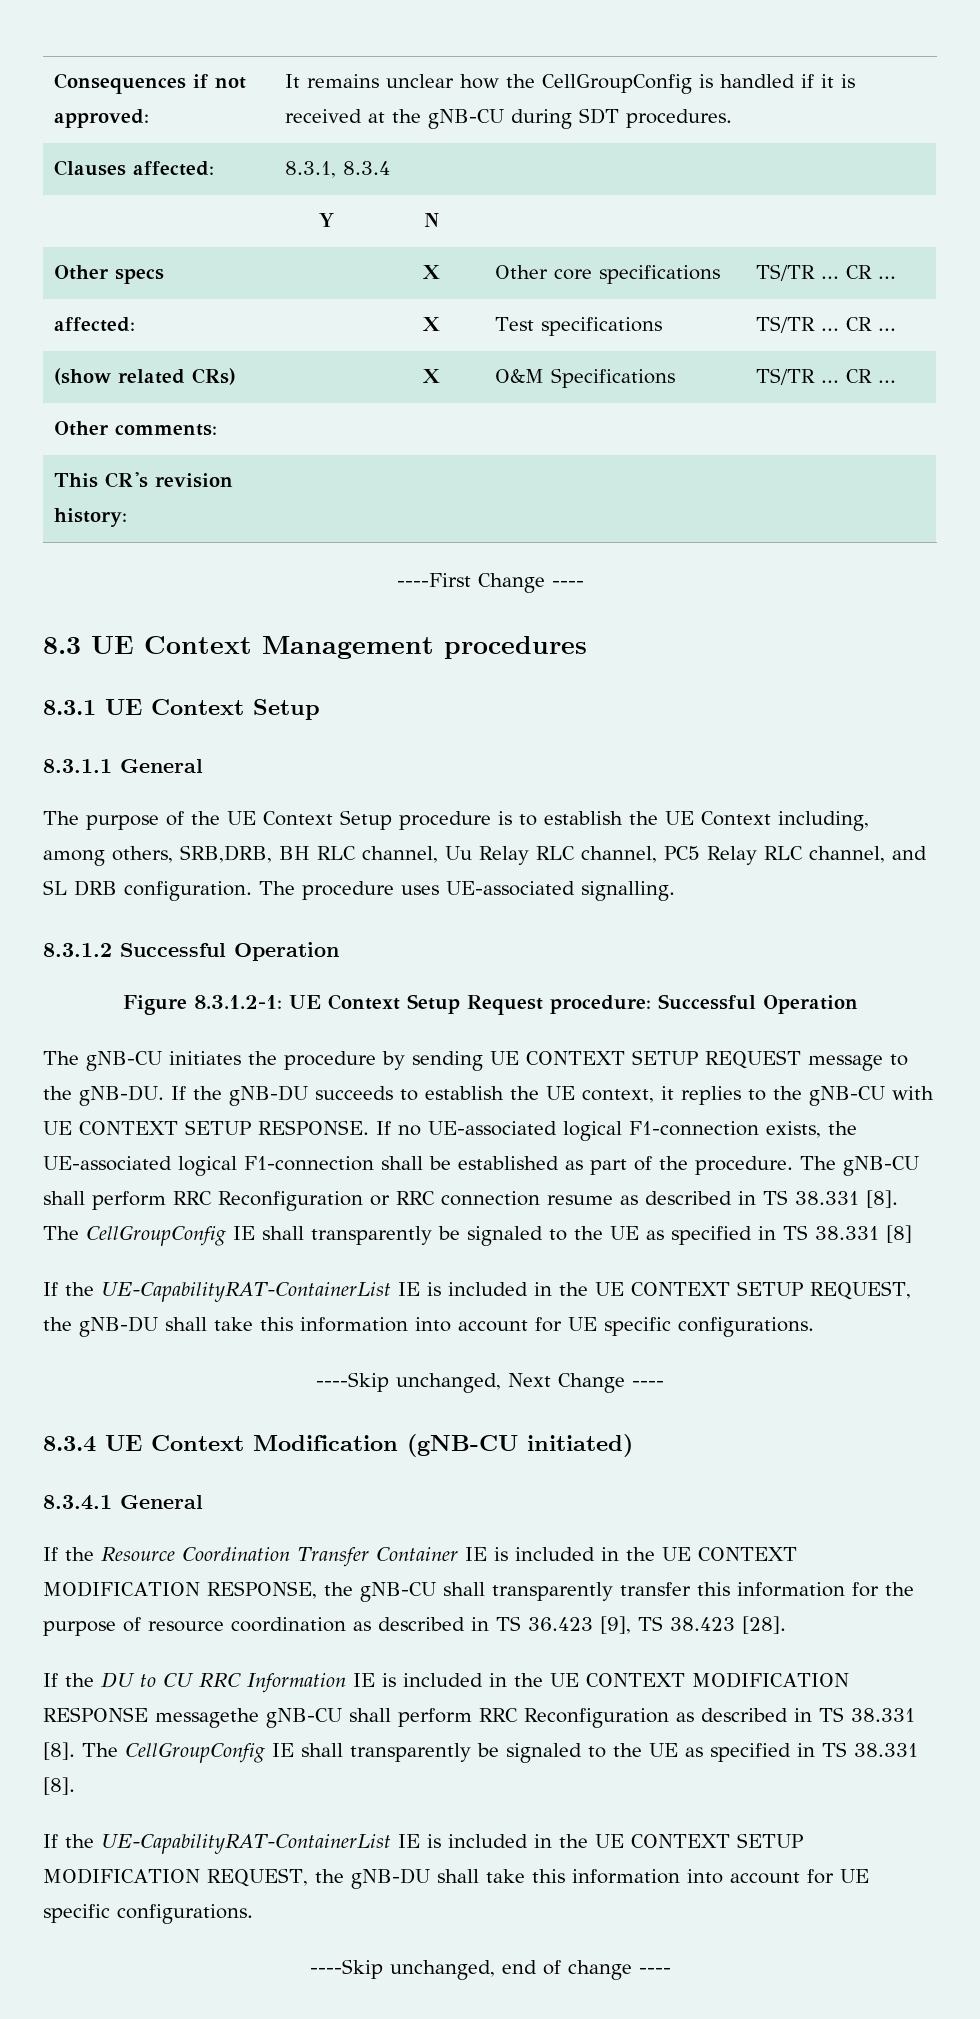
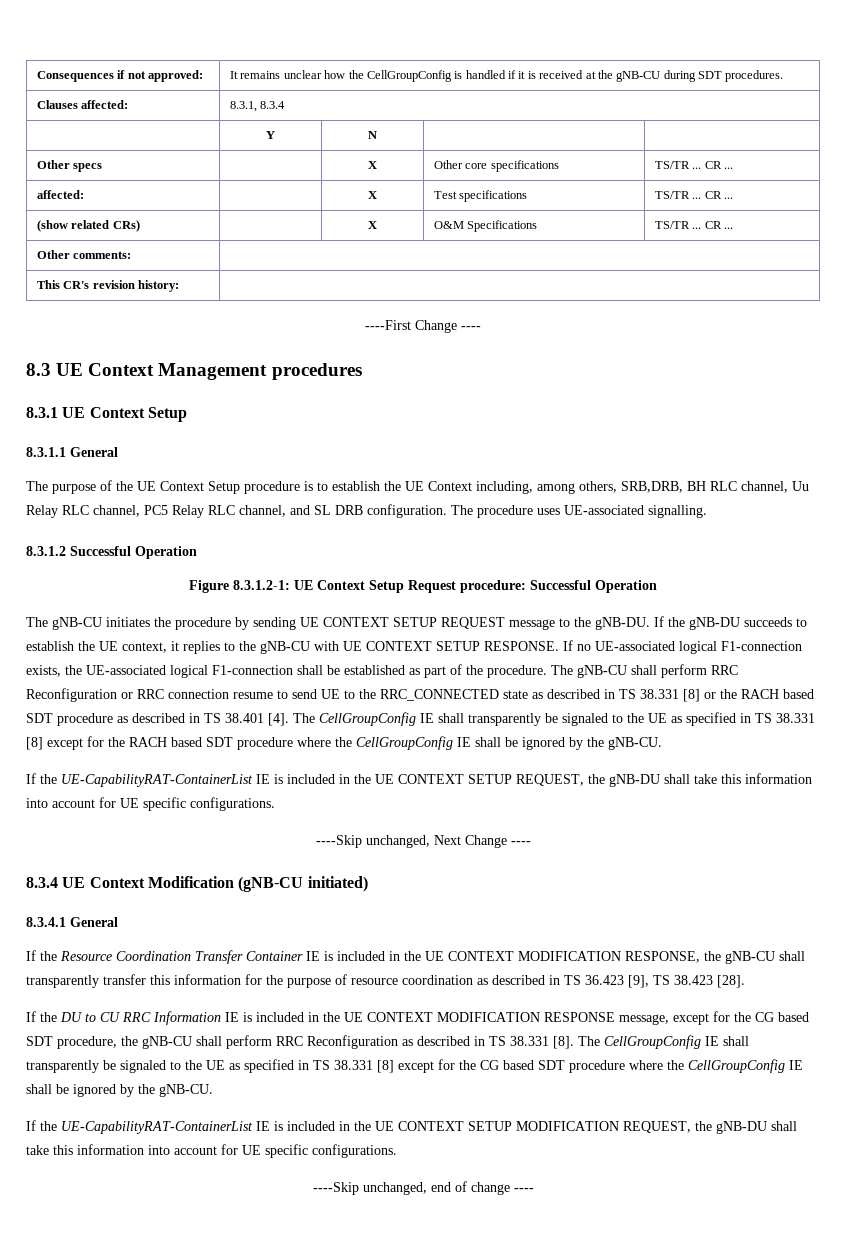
- The gNB-CU shall perform RRC Reconfiguration or RRC connection resume as described in TS 38.331 [8].
+ The gNB-CU shall perform RRC Reconfiguration or RRC connection resume to send UE to the RRC_CONNECTED state as described in TS 38.331 [8] or the RACH based SDT procedure as described in TS 38.401 [4].
- The CellGroupConfig IE shall transparently be signaled to the UE as specified in TS 38.331 [8]
+ The CellGroupConfig IE shall transparently be signaled to the UE as specified in TS 38.331 [8] except for the RACH based SDT procedure where the CellGroupConfig IE shall be ignored by the gNB-CU.
- If the DU to CU RRC Information IE is included in the UE CONTEXT MODIFICATION RESPONSE messagethe gNB-CU shall perform RRC Reconfiguration as described in TS 38.331 [8].
+ If the DU to CU RRC Information IE is included in the UE CONTEXT MODIFICATION RESPONSE message, except for the CG based SDT procedure, the gNB-CU shall perform RRC Reconfiguration as described in TS 38.331 [8].
- The CellGroupConfig IE shall transparently be signaled to the UE as specified in TS 38.331 [8].
+ The CellGroupConfig IE shall transparently be signaled to the UE as specified in TS 38.331 [8] except for the CG based SDT procedure where the CellGroupConfig IE shall be ignored by the gNB-CU.

